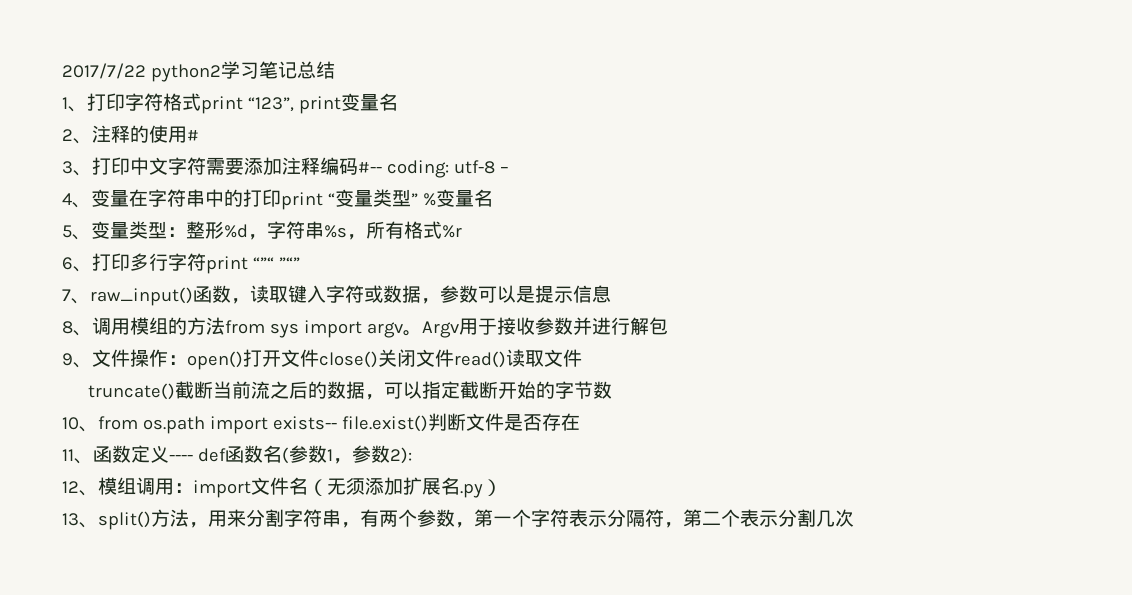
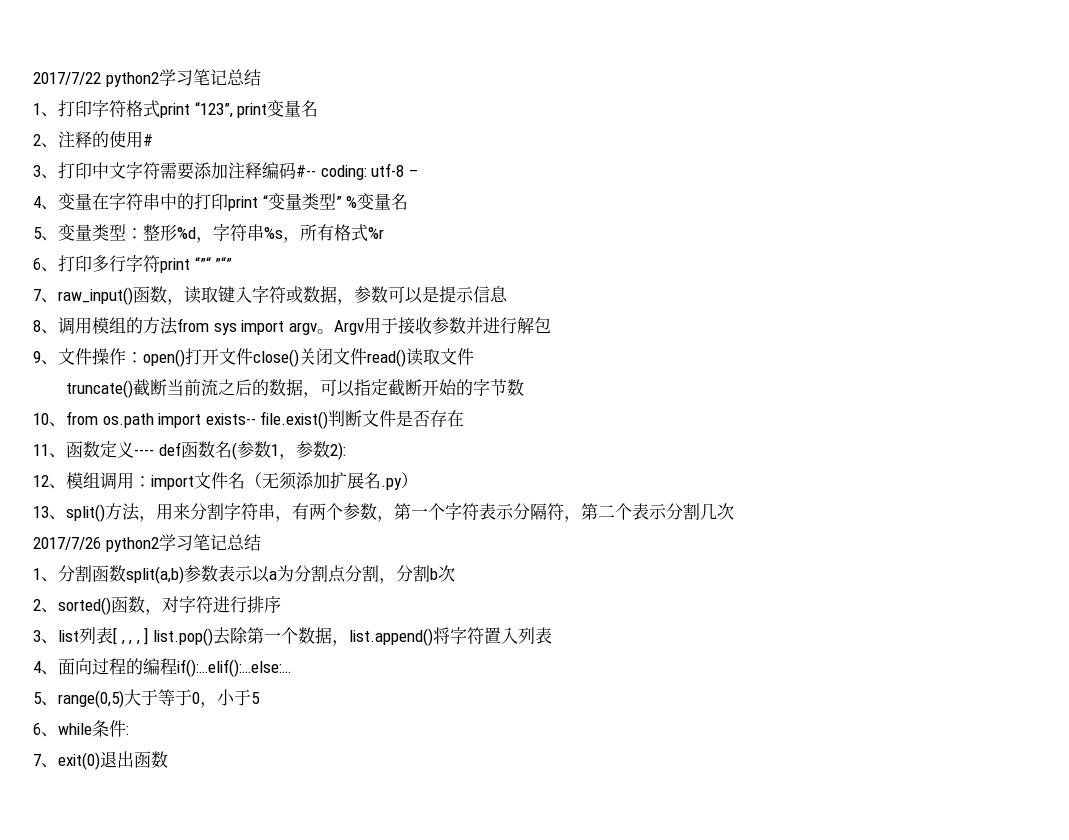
+ 2017/7/26 python2学习笔记总结
+ 1、分割函数split(a,b)参数表示以a为分割点分割，分割b次
+ 2、sorted()函数，对字符进行排序
+ 3、list列表[ , , , ] list.pop()去除第一个数据，list.append()将字符置入列表
+ 4、面向过程的编程if():…elif():…else:…
+ 5、range(0,5)大于等于0，小于5
+ 6、while条件:
+ 7、exit(0)退出函数

